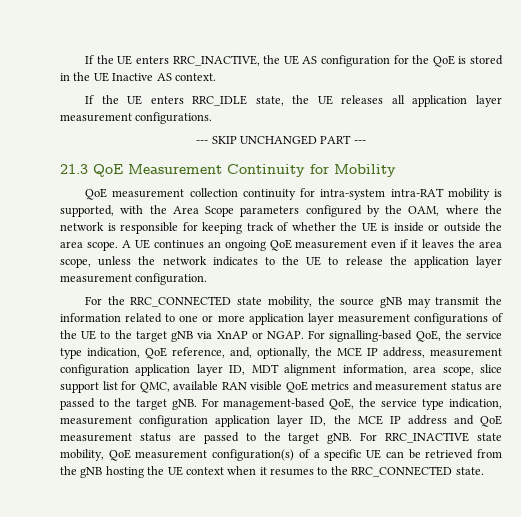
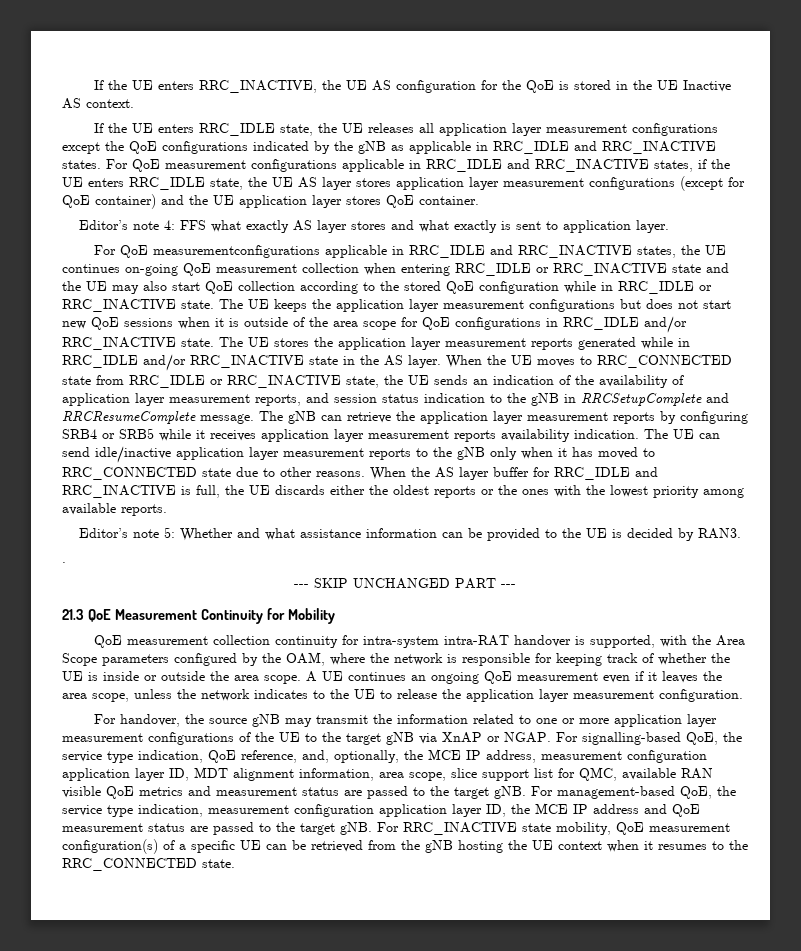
- If the UE enters RRC_IDLE state, the UE releases all application layer measurement configurations.
+ If the UE enters RRC_IDLE state, the UE releases all application layer measurement configurations except the QoE configurations indicated by the gNB as applicable in RRC_IDLE and RRC_INACTIVE states. For QoE measurement configurations applicable in RRC_IDLE and RRC_INACTIVE states, if the UE enters RRC_IDLE state, the UE AS layer stores application layer measurement configurations (except for QoE container) and the UE application layer stores QoE container.
+ Editor’s note 4: FFS what exactly AS layer stores and what exactly is sent to application layer.
+ For QoE measurementconfigurations applicable in RRC_IDLE and RRC_INACTIVE states, the UE continues on-going QoE measurement collection when entering RRC_IDLE or RRC_INACTIVE state and the UE may also start QoE collection according to the stored QoE configuration while in RRC_IDLE or RRC_INACTIVE state. The UE keeps the application layer measurement configurations but does not start new QoE sessions when it is outside of the area scope for QoE configurations in RRC_IDLE and/or RRC_INACTIVE state. The UE stores the application layer measurement reports generated while in RRC_IDLE and/or RRC_INACTIVE state in the AS layer. When the UE moves to RRC_CONNECTED state from RRC_IDLE or RRC_INACTIVE state, the UE sends an indication of the availability of application layer measurement reports, and session status indication to the gNB in RRCSetupComplete and RRCResumeComplete message. The gNB can retrieve the application layer measurement reports by configuring SRB4 or SRB5 while it receives application layer measurement reports availability indication. The UE can send idle/inactive application layer measurement reports to the gNB only when it has moved to RRC_CONNECTED state due to other reasons. When the AS layer buffer for RRC_IDLE and RRC_INACTIVE is full, the UE discards either the oldest reports or the ones with the lowest priority among available reports.
+ Editor’s note 5: Whether and what assistance information can be provided to the UE is decided by RAN3.
+ .
- QoE measurement collection continuity for intra-system intra-RAT mobility is supported, with the Area Scope parameters configured by the OAM, where the network is responsible for keeping track of whether the UE is inside or outside the area scope.
+ QoE measurement collection continuity for intra-system intra-RAT handover is supported, with the Area Scope parameters configured by the OAM, where the network is responsible for keeping track of whether the UE is inside or outside the area scope.
- For the RRC_CONNECTED state mobility, the source gNB may transmit the information related to one or more application layer measurement configurations of the UE to the target gNB via XnAP or NGAP.
+ For handover, the source gNB may transmit the information related to one or more application layer measurement configurations of the UE to the target gNB via XnAP or NGAP.

